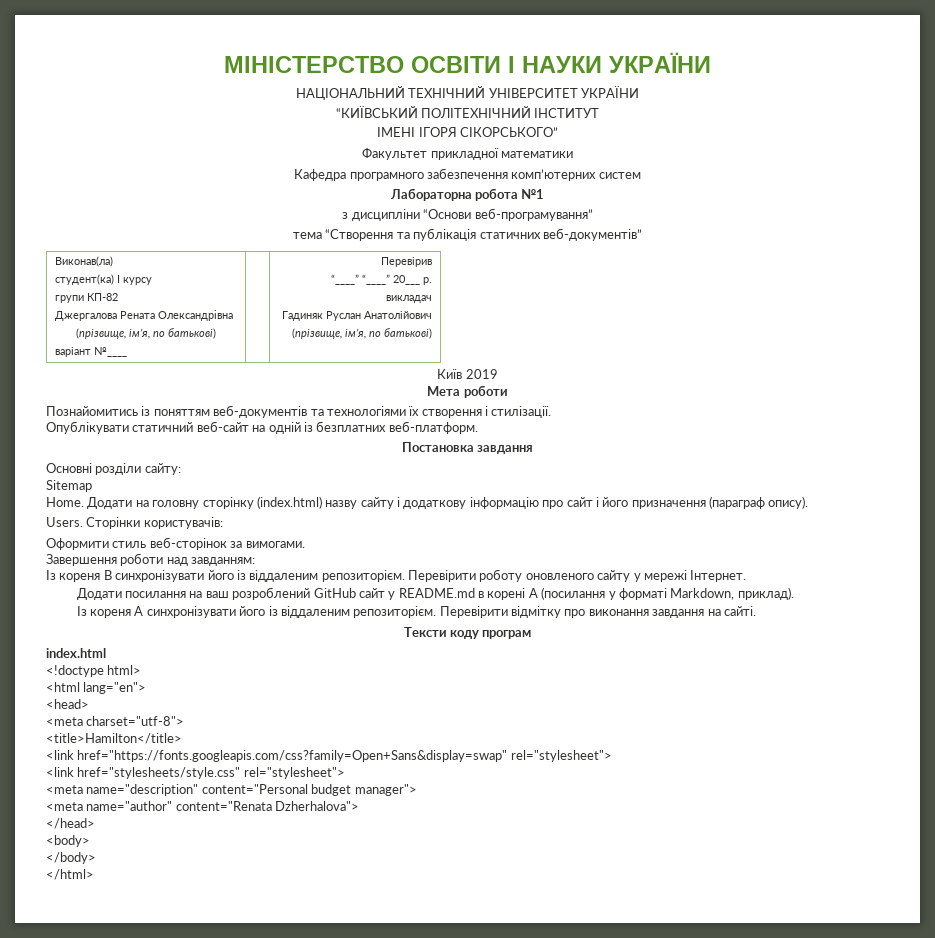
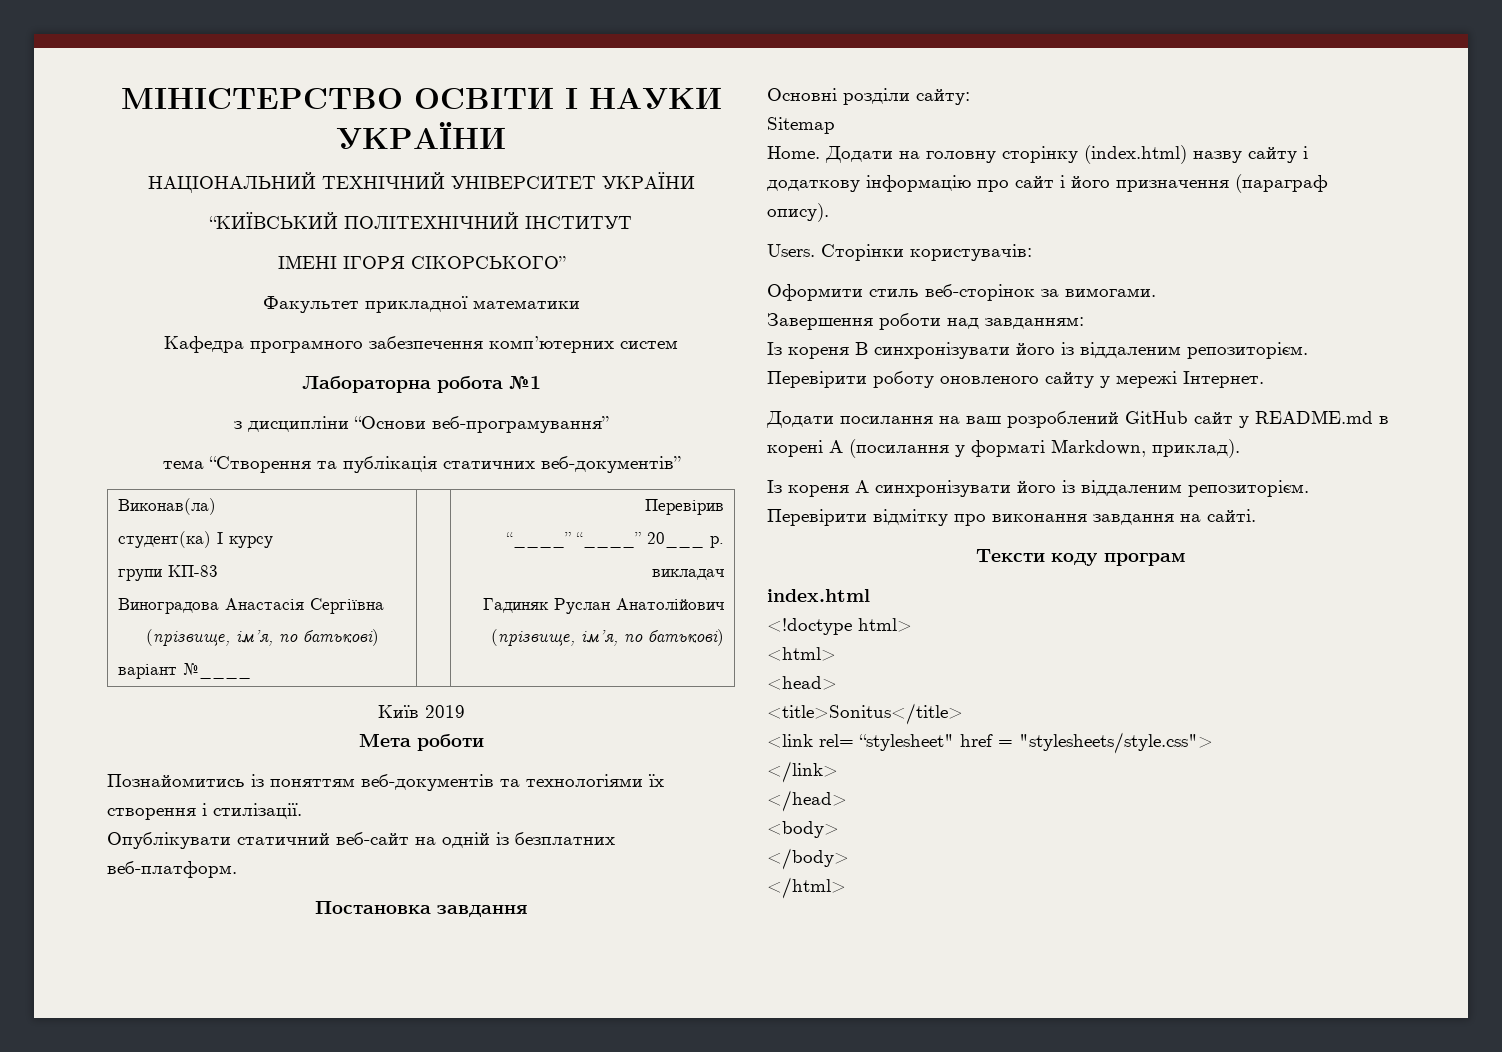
  Виконав(ла)
  студент(ка) I курсу
- групи КП-82
- Джергалова Рената Олександрiвна
+ групи КП-83
+ Виноградова Анастасія Сергіївна
- <html lang="en">
+ <html>
- <meta charset="utf-8">
- <title>Hamilton</title>
- <link href="https://fonts.googleapis.com/css?family=Open+Sans&display=swap" rel="stylesheet">
- <link href="stylesheets/style.css" rel="stylesheet">
- <meta name="description" content="Personal budget manager">
- <meta name="author" content="Renata Dzherhalova">
+ <title>Sonitus</title>
+ <link rel= “stylesheet" href = "stylesheets/style.css">
+ </link>

